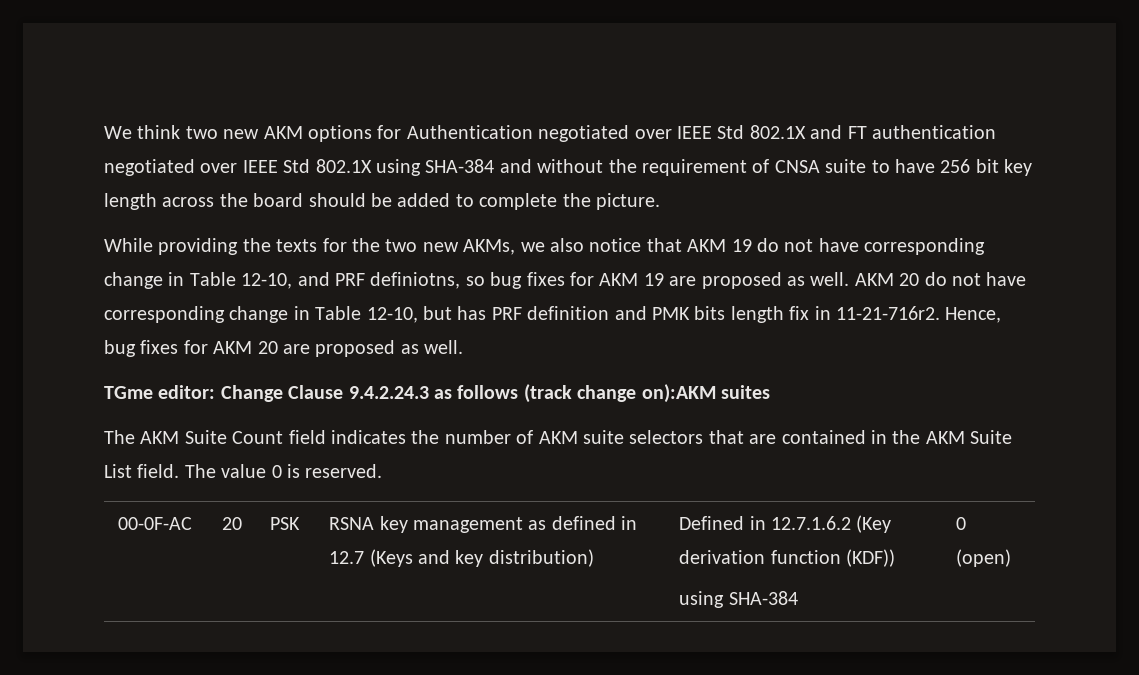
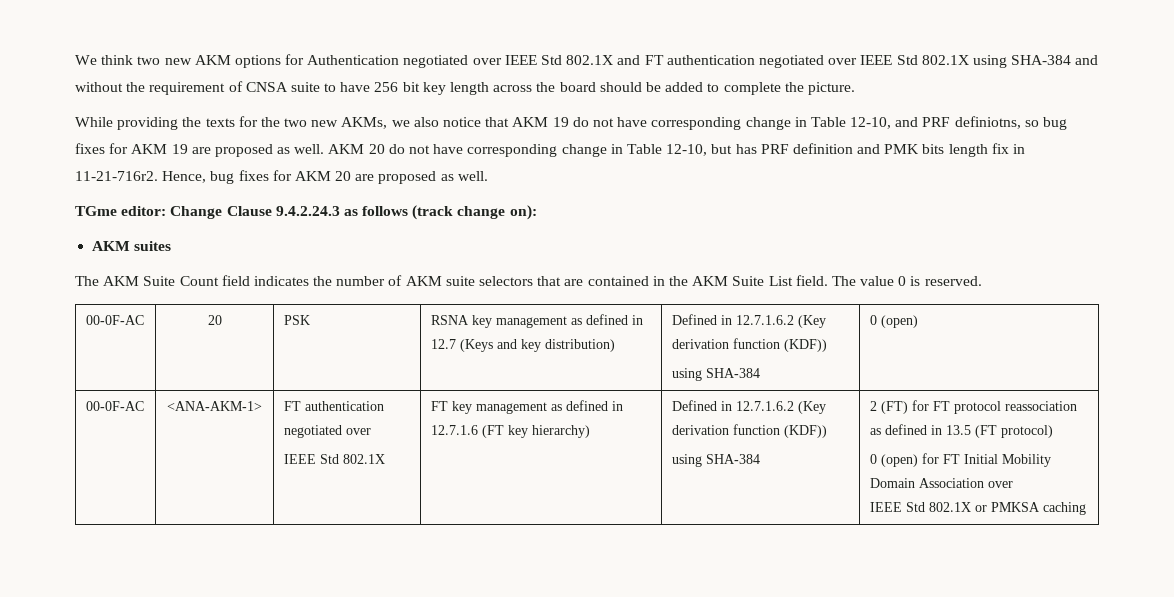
- TGme editor: Change Clause 9.4.2.24.3 as follows (track change on):AKM suites
+ TGme editor: Change Clause 9.4.2.24.3 as follows (track change on):
+ AKM suites
+ 00-0F-AC | <ANA-AKM-1> | FT authentication negotiated over
+ IEEE Std 802.1X | FT key management as defined in 12.7.1.6 (FT key hierarchy) | Defined in 12.7.1.6.2 (Key derivation function (KDF))
+ using SHA-384 | 2 (FT) for FT protocol reassociation as defined in 13.5 (FT protocol)
+ 0 (open) for FT Initial Mobility Domain Association over
+ IEEE Std 802.1X or PMKSA caching

